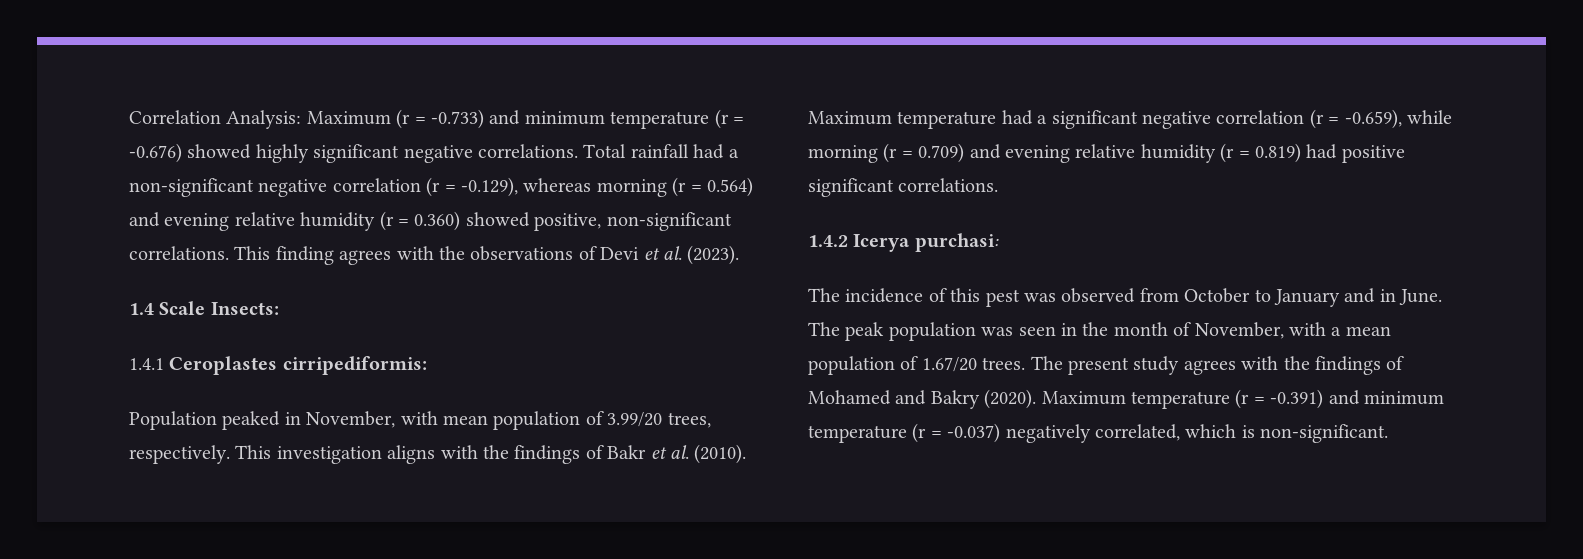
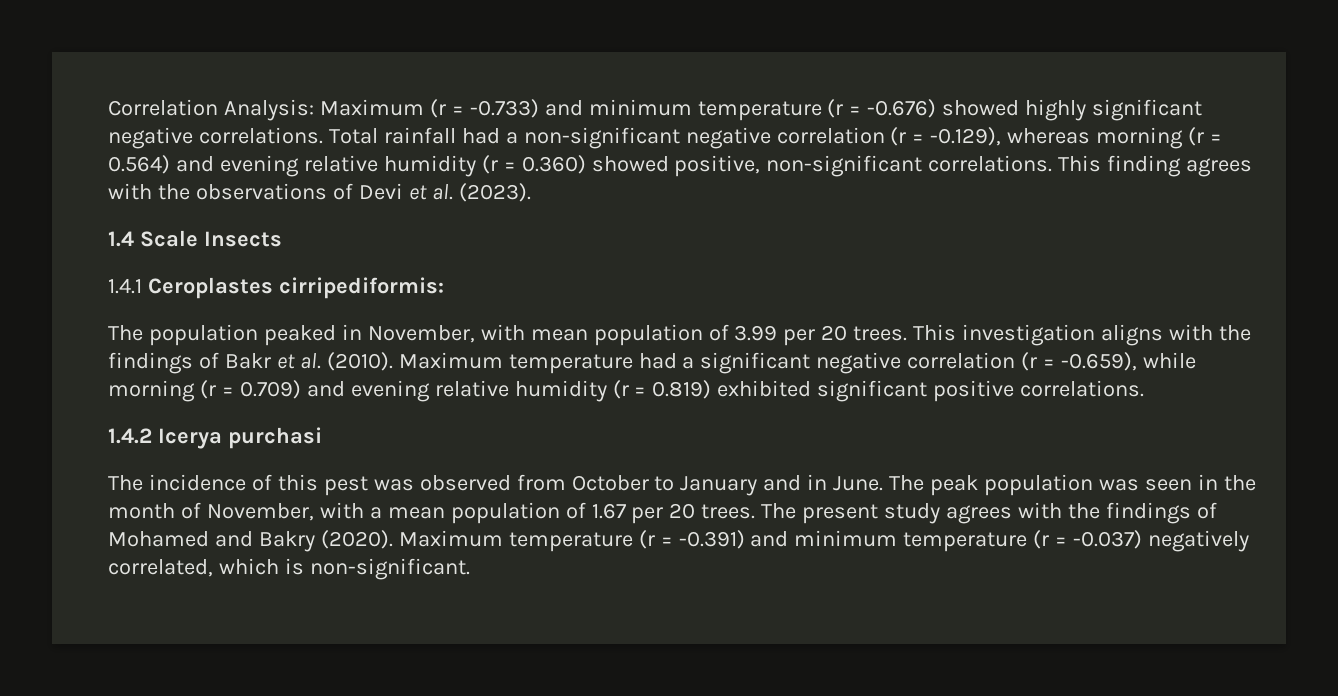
- 1.4 Scale Insects:
+ 1.4 Scale Insects
- Population peaked in November, with mean population of 3.99/20 trees, respectively.
+ The population peaked in November, with mean population of 3.99 per 20 trees.
- Maximum temperature had a significant negative correlation (r = -0.659), while morning (r = 0.709) and evening relative humidity (r = 0.819) had positive significant correlations.
+ Maximum temperature had a significant negative correlation (r = -0.659), while morning (r = 0.709) and evening relative humidity (r = 0.819) exhibited significant positive correlations.
- 1.4.2 Icerya purchasi:
+ 1.4.2 Icerya purchasi
- The peak population was seen in the month of November, with a mean population of 1.67/20 trees.
+ The peak population was seen in the month of November, with a mean population of 1.67 per 20 trees.

